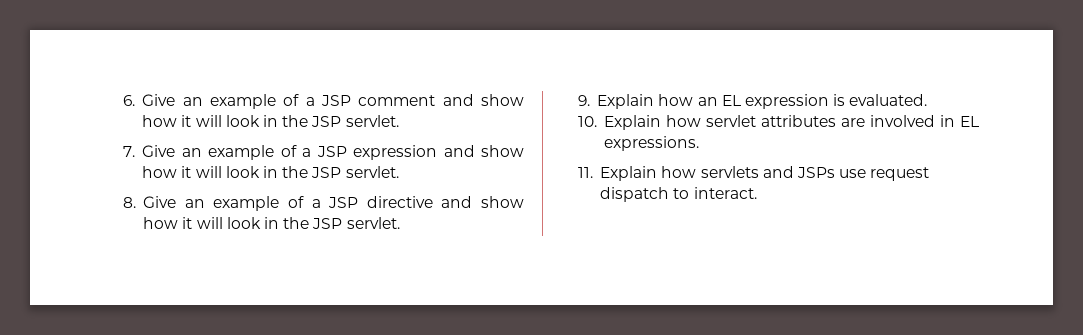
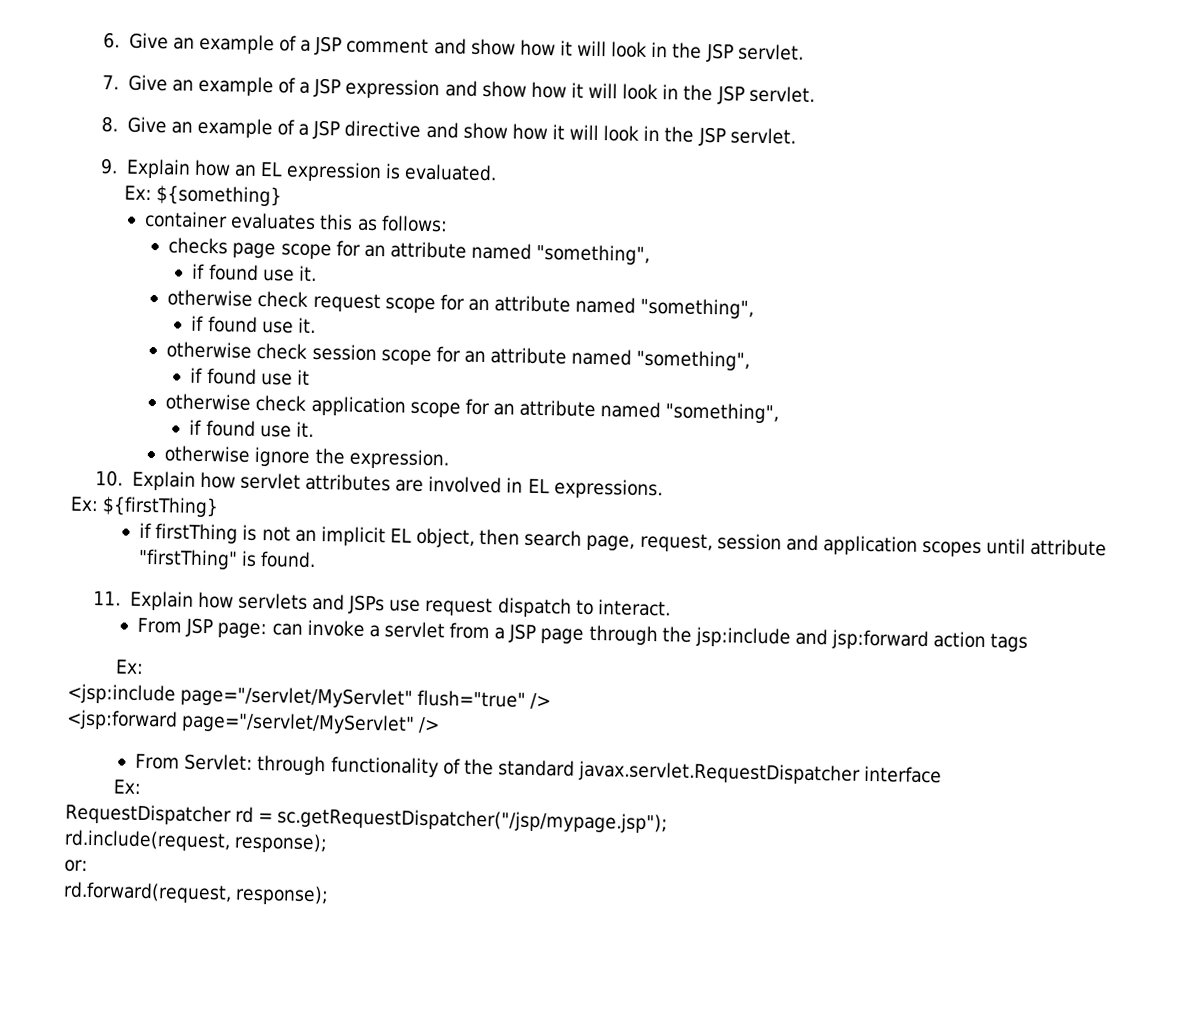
+ Ex: ${something}
+ container evaluates this as follows:
+ checks page scope for an attribute named "something",
+ if found use it.
+ otherwise check request scope for an attribute named "something",
+ if found use it.
+ otherwise check session scope for an attribute named "something",
+ if found use it
+ otherwise check application scope for an attribute named "something",
+ if found use it.
+ otherwise ignore the expression.
+ Ex: ${firstThing}
+ if firstThing is not an implicit EL object, then search page, request, session and application scopes until attribute "firstThing" is found.
+ From JSP page: can invoke a servlet from a JSP page through the jsp:include and jsp:forward action tags
+ Ex:
+ <jsp:include page="/servlet/MyServlet" flush="true" />
+ <jsp:forward page="/servlet/MyServlet" />
+ From Servlet: through functionality of the standard javax.servlet.RequestDispatcher interface
+ Ex:
+ RequestDispatcher rd = sc.getRequestDispatcher("/jsp/mypage.jsp");
+ rd.include(request, response);
+ or:
+ rd.forward(request, response);

